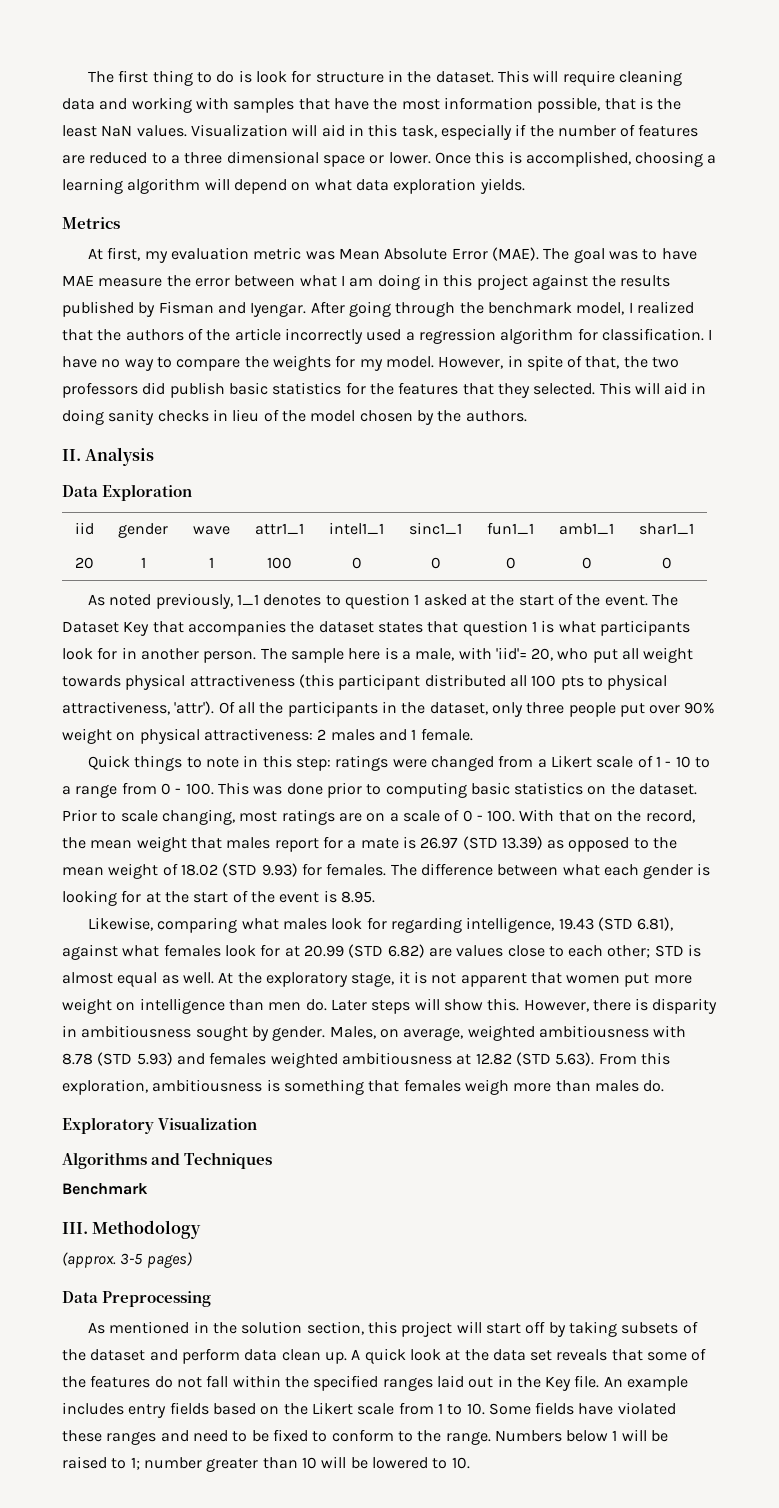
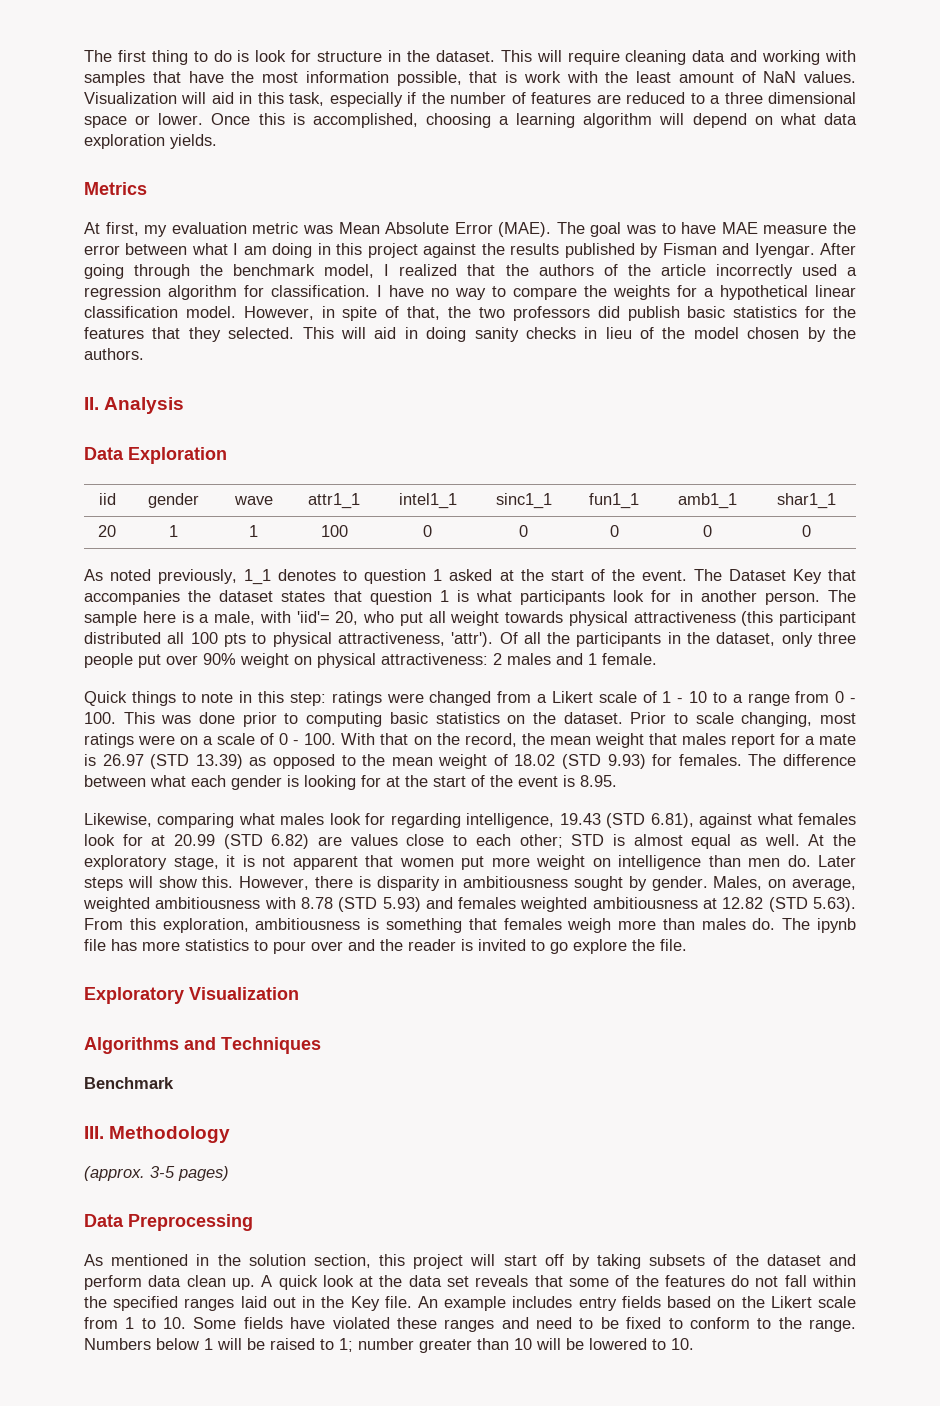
- This will require cleaning data and working with samples that have the most information possible, that is the least NaN values.
+ This will require cleaning data and working with samples that have the most information possible, that is work with the least amount of NaN values.
- I have no way to compare the weights for my model.
+ I have no way to compare the weights for a hypothetical linear classification model.
- Prior to scale changing, most ratings are on a scale of 0 - 100. With that on the record, the mean weight that males report for a mate is 26.97 (STD 13.39) as opposed to the mean weight of 18.02 (STD 9.93) for females.
+ Prior to scale changing, most ratings were on a scale of 0 - 100. With that on the record, the mean weight that males report for a mate is 26.97 (STD 13.39) as opposed to the mean weight of 18.02 (STD 9.93) for females.
+ The ipynb file has more statistics to pour over and the reader is invited to go explore the file.

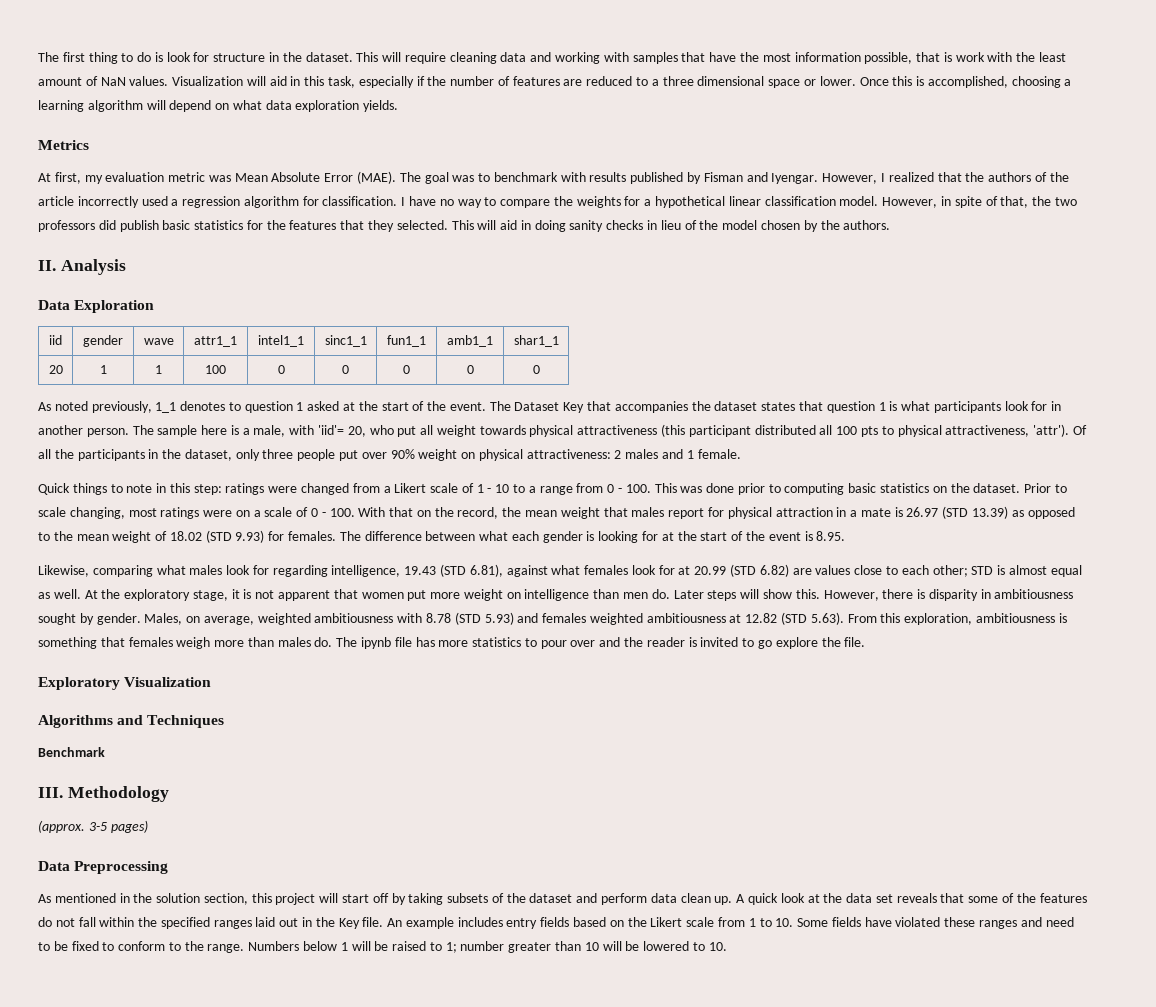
- The goal was to have MAE measure the error between what I am doing in this project against the results published by Fisman and Iyengar.
+ The goal was to benchmark with results published by Fisman and Iyengar.
- After going through the benchmark model, I realized that the authors of the article incorrectly used a regression algorithm for classification.
+ However, I realized that the authors of the article incorrectly used a regression algorithm for classification.
- Prior to scale changing, most ratings were on a scale of 0 - 100. With that on the record, the mean weight that males report for a mate is 26.97 (STD 13.39) as opposed to the mean weight of 18.02 (STD 9.93) for females.
+ Prior to scale changing, most ratings were on a scale of 0 - 100. With that on the record, the mean weight that males report for physical attraction in a mate is 26.97 (STD 13.39) as opposed to the mean weight of 18.02 (STD 9.93) for females.

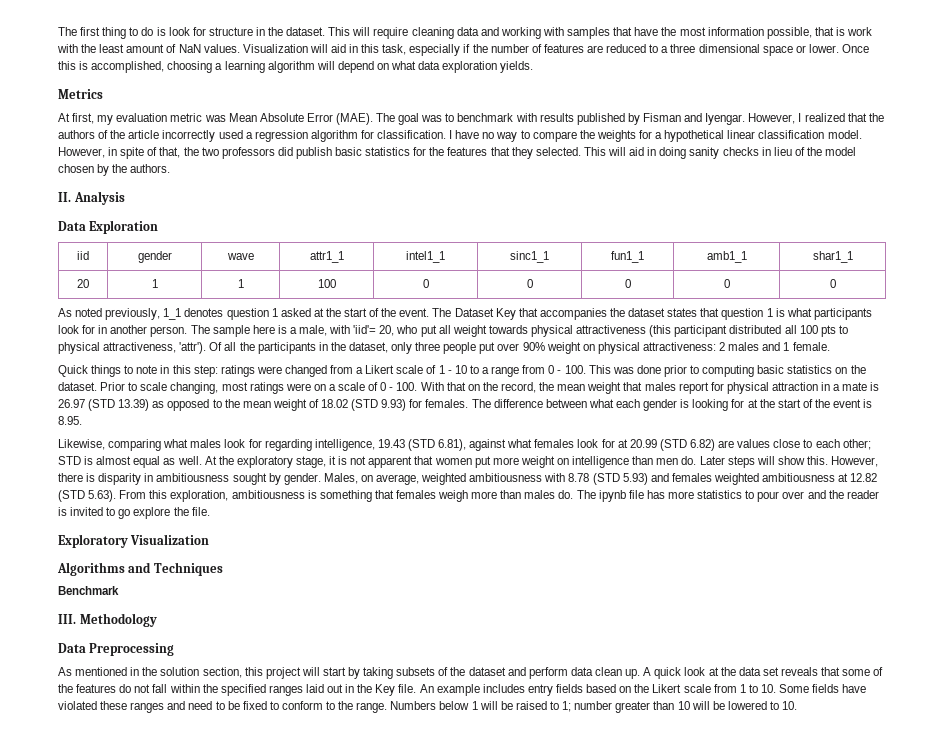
- As noted previously, 1_1 denotes to question 1 asked at the start of the event.
+ As noted previously, 1_1 denotes question 1 asked at the start of the event.
- (approx. 3-5 pages)
- As mentioned in the solution section, this project will start off by taking subsets of the dataset and perform data clean up.
+ As mentioned in the solution section, this project will start by taking subsets of the dataset and perform data clean up.

